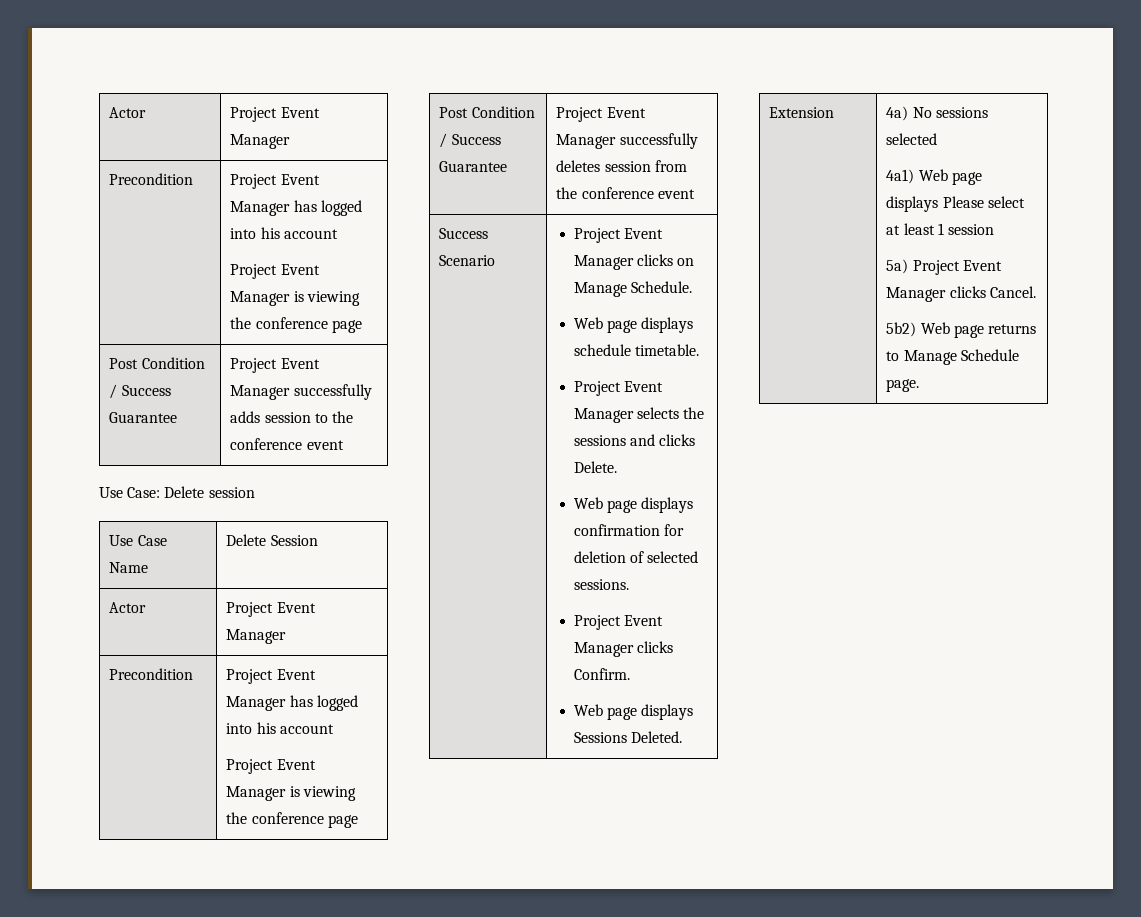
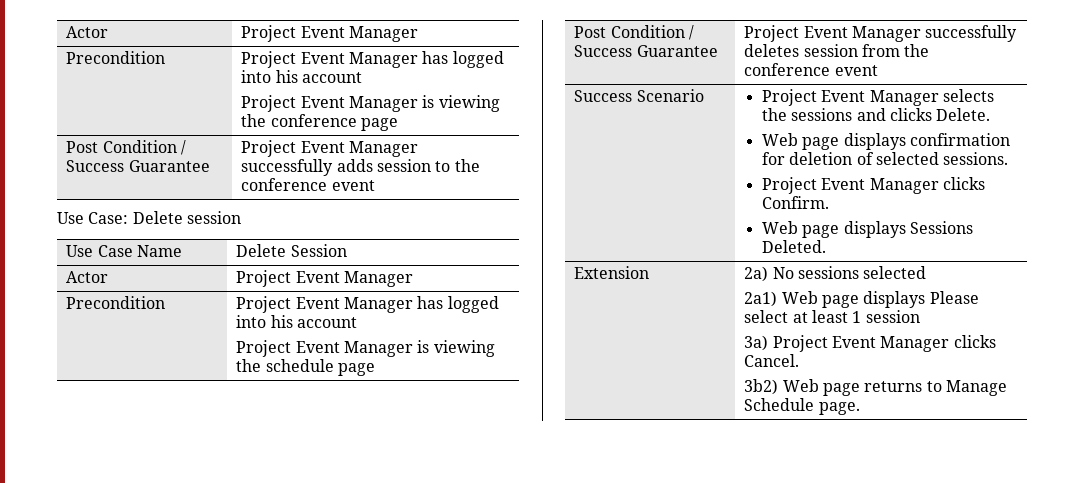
  Use Case Name | Delete Session
  Actor | Project Event Manager
  Precondition | Project Event Manager has logged into his account
- Project Event Manager is viewing the conference page
+ Project Event Manager is viewing the schedule page
- Project Event Manager clicks on Manage Schedule.
- Web page displays schedule timetable.
- Extension | 4a) No sessions selected
- 4a1) Web page displays Please select at least 1 session
- 5a) Project Event Manager clicks Cancel.
- 5b2) Web page returns to Manage Schedule page.
+ Extension | 2a) No sessions selected
+ 2a1) Web page displays Please select at least 1 session
+ 3a) Project Event Manager clicks Cancel.
+ 3b2) Web page returns to Manage Schedule page.

